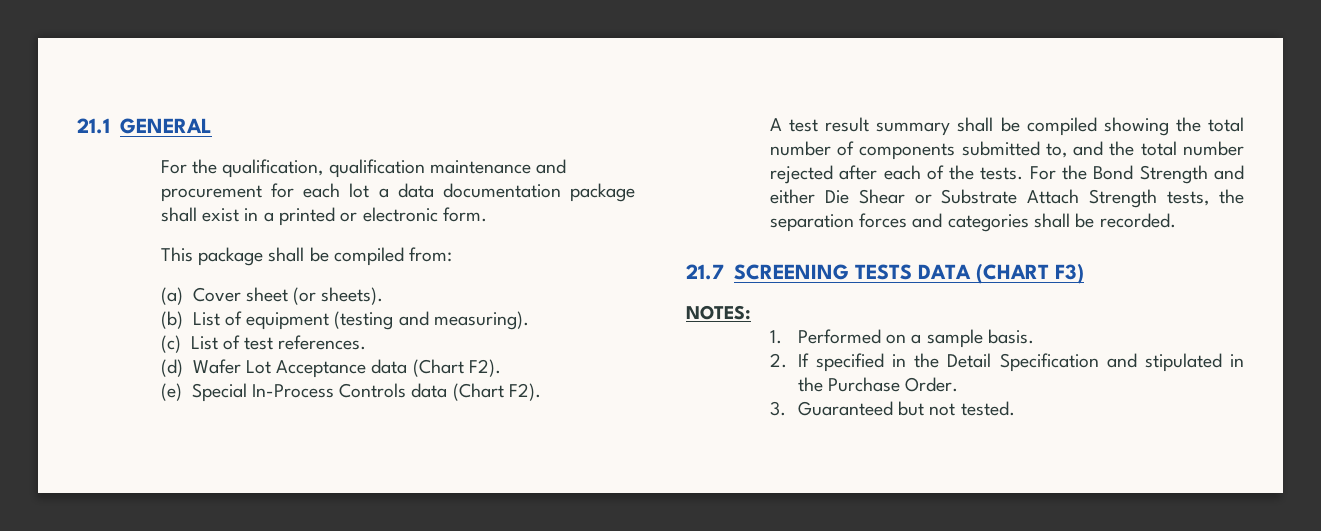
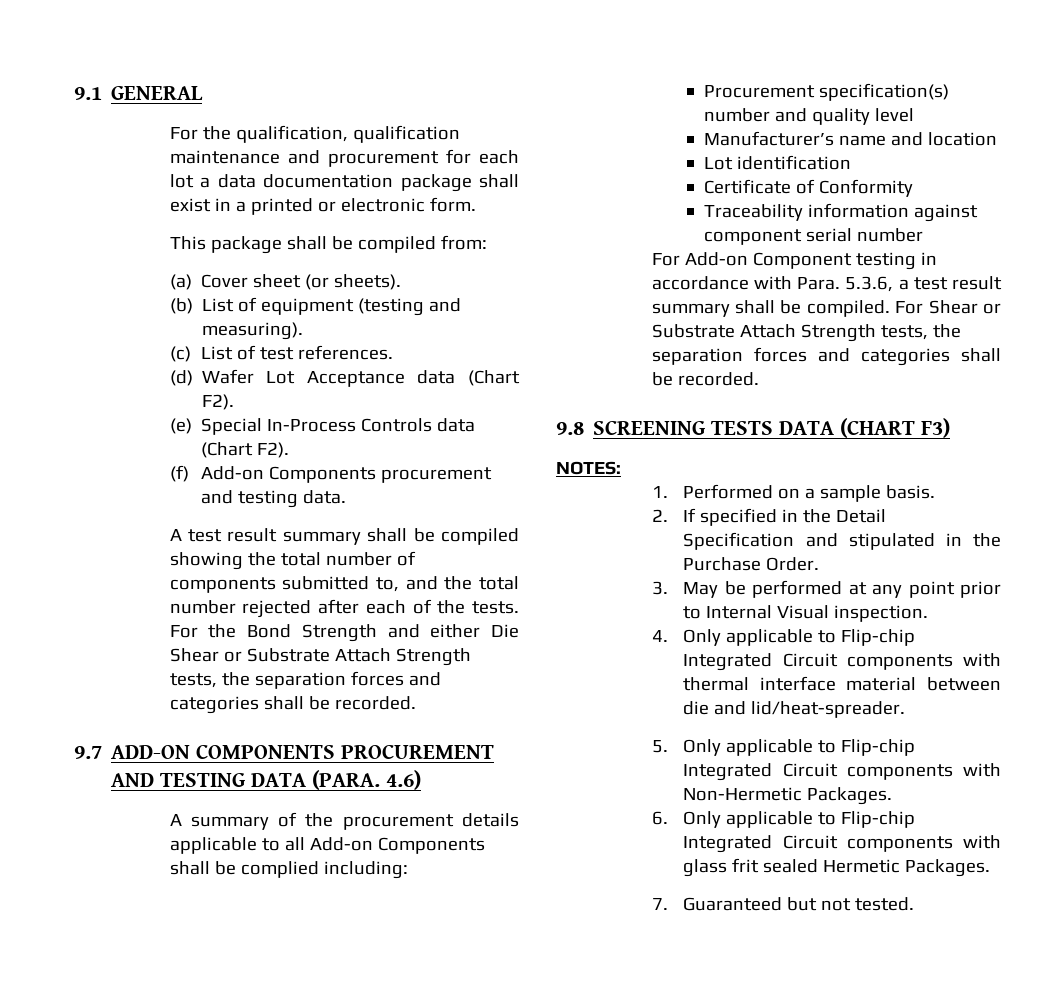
- 21.1 GENERAL
+ 9.1 GENERAL
+ (f) Add-on Components procurement and testing data.
- 21.7 SCREENING TESTS DATA (CHART F3)
+ 9.7 ADD-ON COMPONENTS PROCUREMENT AND TESTING DATA (PARA. 4.6)
+ A summary of the procurement details applicable to all Add-on Components shall be complied including:
+ Procurement specification(s) number and quality level
+ Manufacturer’s name and location
+ Lot identification
+ Certificate of Conformity
+ Traceability information against component serial number
+ For Add-on Component testing in accordance with Para. 5.3.6, a test result summary shall be compiled. For Shear or Substrate Attach Strength tests, the separation forces and categories shall be recorded.
+ 9.8 SCREENING TESTS DATA (CHART F3)
- 3. Guaranteed but not tested.
+ 3. May be performed at any point prior to Internal Visual inspection.
+ 4. Only applicable to Flip-chip Integrated Circuit components with thermal interface material between die and lid/heat-spreader.
+ 5. Only applicable to Flip-chip Integrated Circuit components with Non-Hermetic Packages.
+ 6. Only applicable to Flip-chip Integrated Circuit components with glass frit sealed Hermetic Packages.
+ 7. Guaranteed but not tested.

